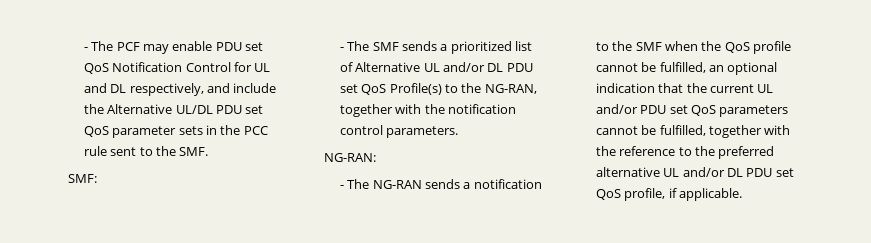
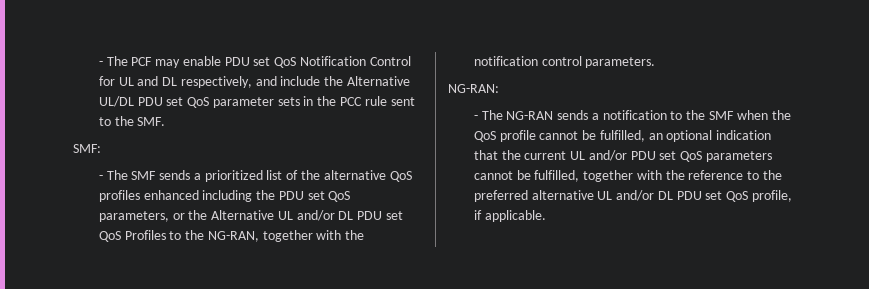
- - The SMF sends a prioritized list of Alternative UL and/or DL PDU set QoS Profile(s) to the NG-RAN, together with the notification control parameters.
+ - The SMF sends a prioritized list of the alternative QoS profiles enhanced including the PDU set QoS parameters, or the Alternative UL and/or DL PDU set QoS Profiles to the NG-RAN, together with the notification control parameters.

